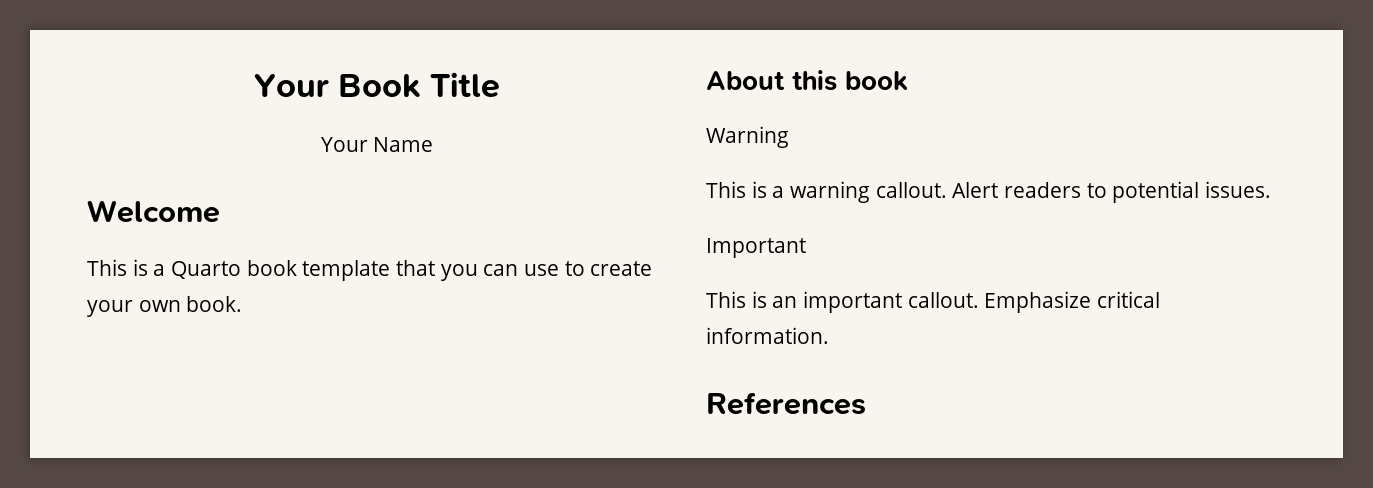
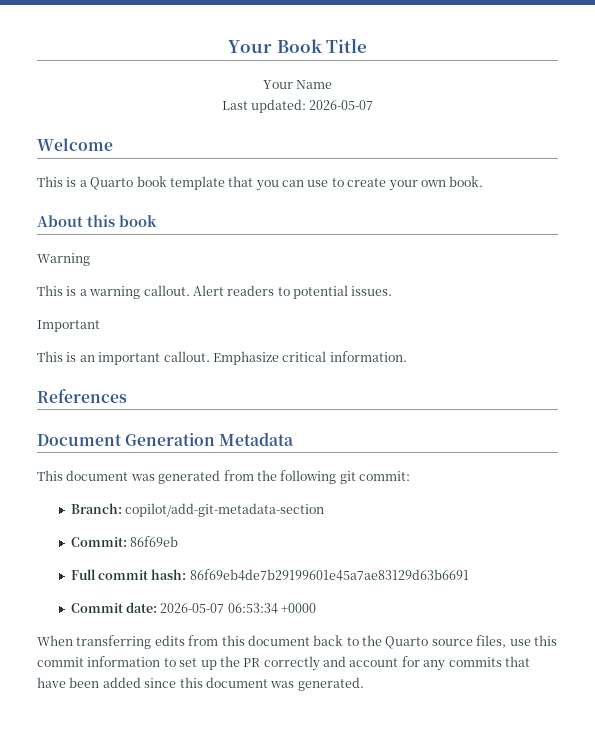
+ Last updated: 2026-05-07
+ Document Generation Metadata
+ This document was generated from the following git commit:
+ Branch: copilot/add-git-metadata-section
+ Commit: 86f69eb
+ Full commit hash: 86f69eb4de7b29199601e45a7ae83129d63b6691
+ Commit date: 2026-05-07 06:53:34 +0000
+ When transferring edits from this document back to the Quarto source files, use this commit information to set up the PR correctly and account for any commits that have been added since this document was generated.

